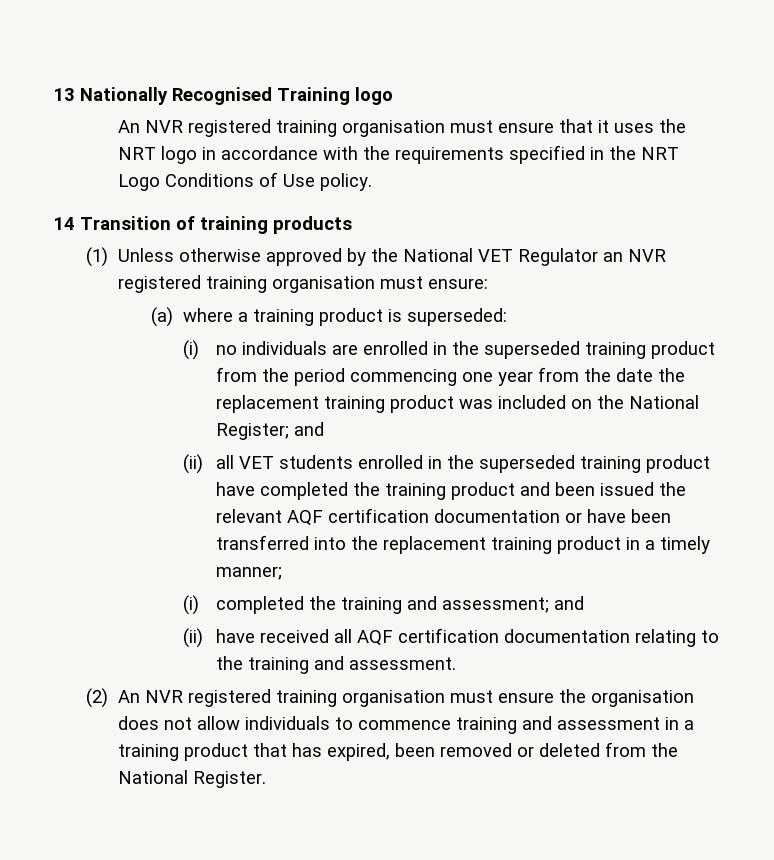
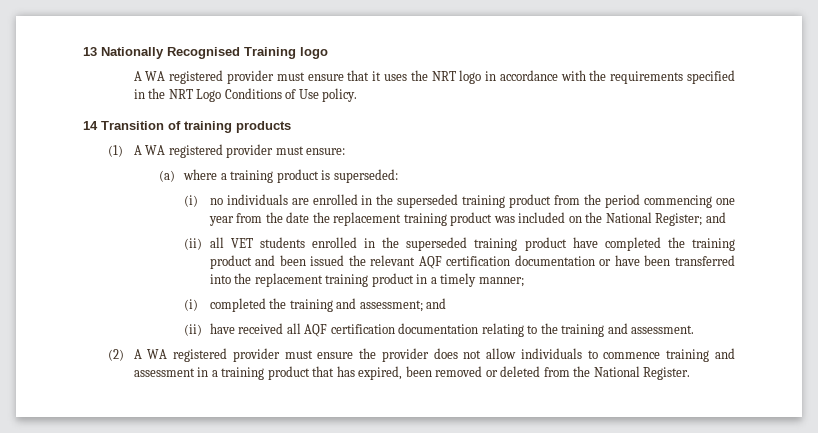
- An NVR registered training organisation must ensure that it uses the NRT logo in accordance with the requirements specified in the NRT Logo Conditions of Use policy.
+ A WA registered provider must ensure that it uses the NRT logo in accordance with the requirements specified in the NRT Logo Conditions of Use policy.
- (1) Unless otherwise approved by the National VET Regulator an NVR registered training organisation must ensure:
+ (1) A WA registered provider must ensure:
- (2) An NVR registered training organisation must ensure the organisation does not allow individuals to commence training and assessment in a training product that has expired, been removed or deleted from the National Register.
+ (2) A WA registered provider must ensure the provider does not allow individuals to commence training and assessment in a training product that has expired, been removed or deleted from the National Register.

